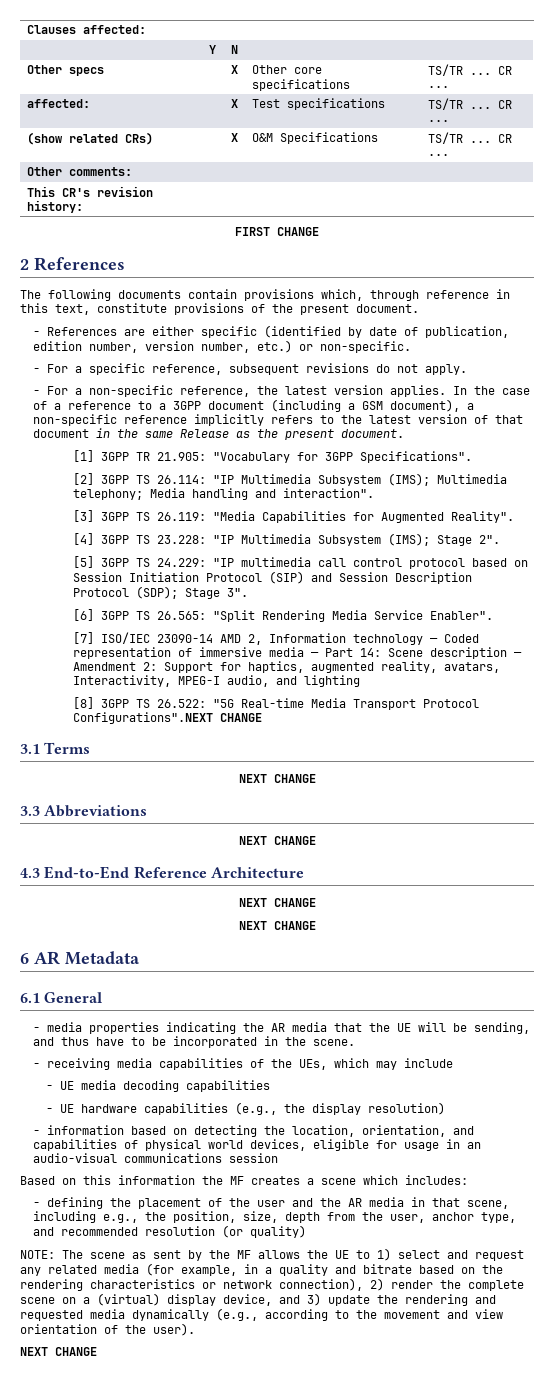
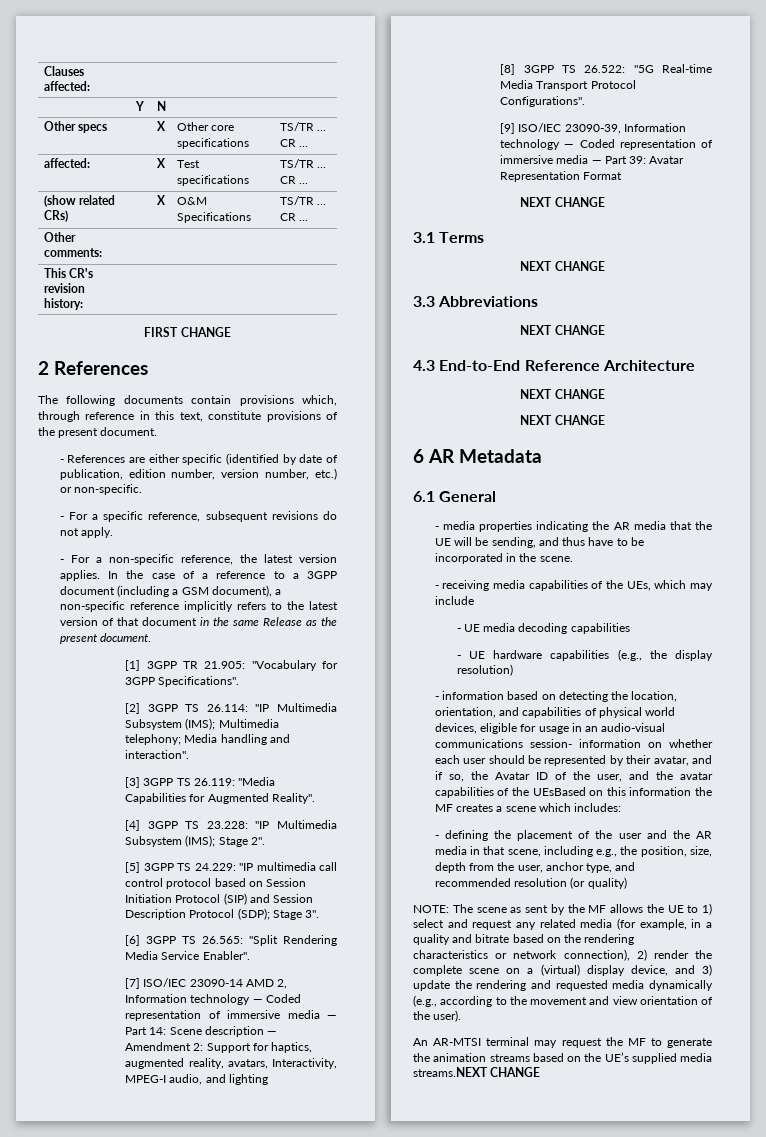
- [8] 3GPP TS 26.522: "5G Real-time Media Transport Protocol Configurations".NEXT CHANGE
+ [8] 3GPP TS 26.522: "5G Real-time Media Transport Protocol Configurations".
+ [9] ISO/IEC 23090-39, Information technology — Coded representation of immersive media — Part 39: Avatar Representation Format
+ NEXT CHANGE
- - information based on detecting the location, orientation, and capabilities of physical world devices, eligible for usage in an audio-visual communications session
- Based on this information the MF creates a scene which includes:
+ - information based on detecting the location, orientation, and capabilities of physical world devices, eligible for usage in an audio-visual communications session- information on whether each user should be represented by their avatar, and if so, the Avatar ID of the user, and the avatar capabilities of the UEsBased on this information the MF creates a scene which includes:
  The scene as sent by the MF allows the UE to 1) select and request any related media (for example, in a quality and bitrate based on the rendering characteristics or network connection), 2) render the complete scene on a (virtual) display device, and 3) update the rendering and requested media dynamically (e.g., according to the movement and view orientation of the user).
- NEXT CHANGE
+ An AR-MTSI terminal may request the MF to generate the animation streams based on the UE’s supplied media streams.NEXT CHANGE

